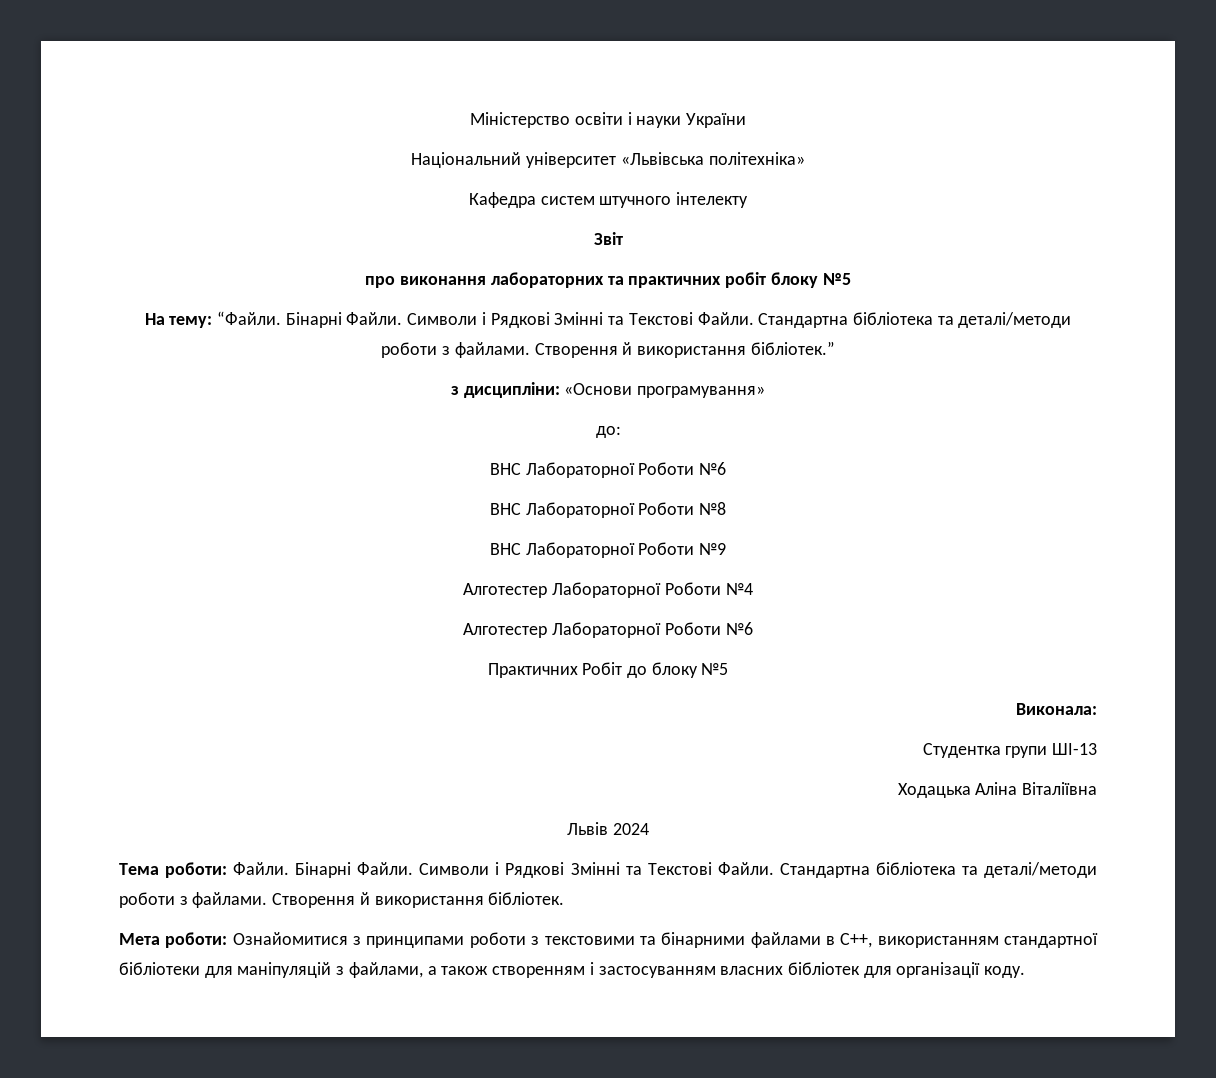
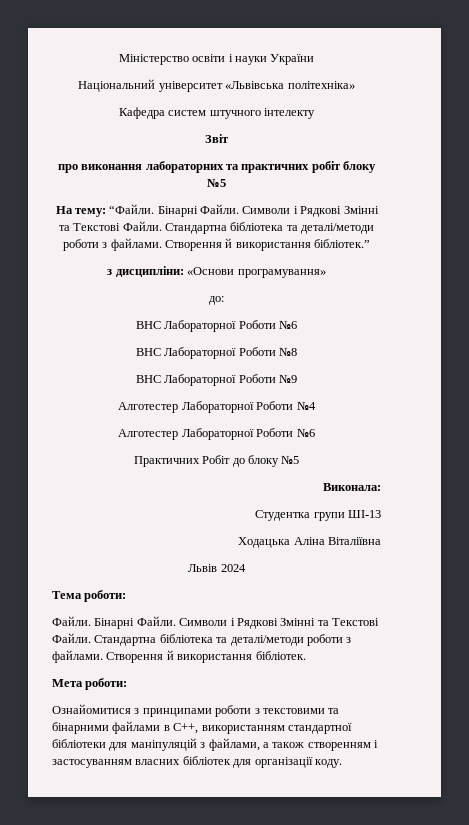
- Тема роботи: Файли.
+ Тема роботи:
+ Файли.
- Мета роботи: Ознайомитися з принципами роботи з текстовими та бінарними файлами в C++, використанням стандартної бібліотеки для маніпуляцій з файлами, а також створенням і застосуванням власних бібліотек для організації коду.
+ Мета роботи:
+ Ознайомитися з принципами роботи з текстовими та бінарними файлами в C++, використанням стандартної бібліотеки для маніпуляцій з файлами, а також створенням і застосуванням власних бібліотек для організації коду.

